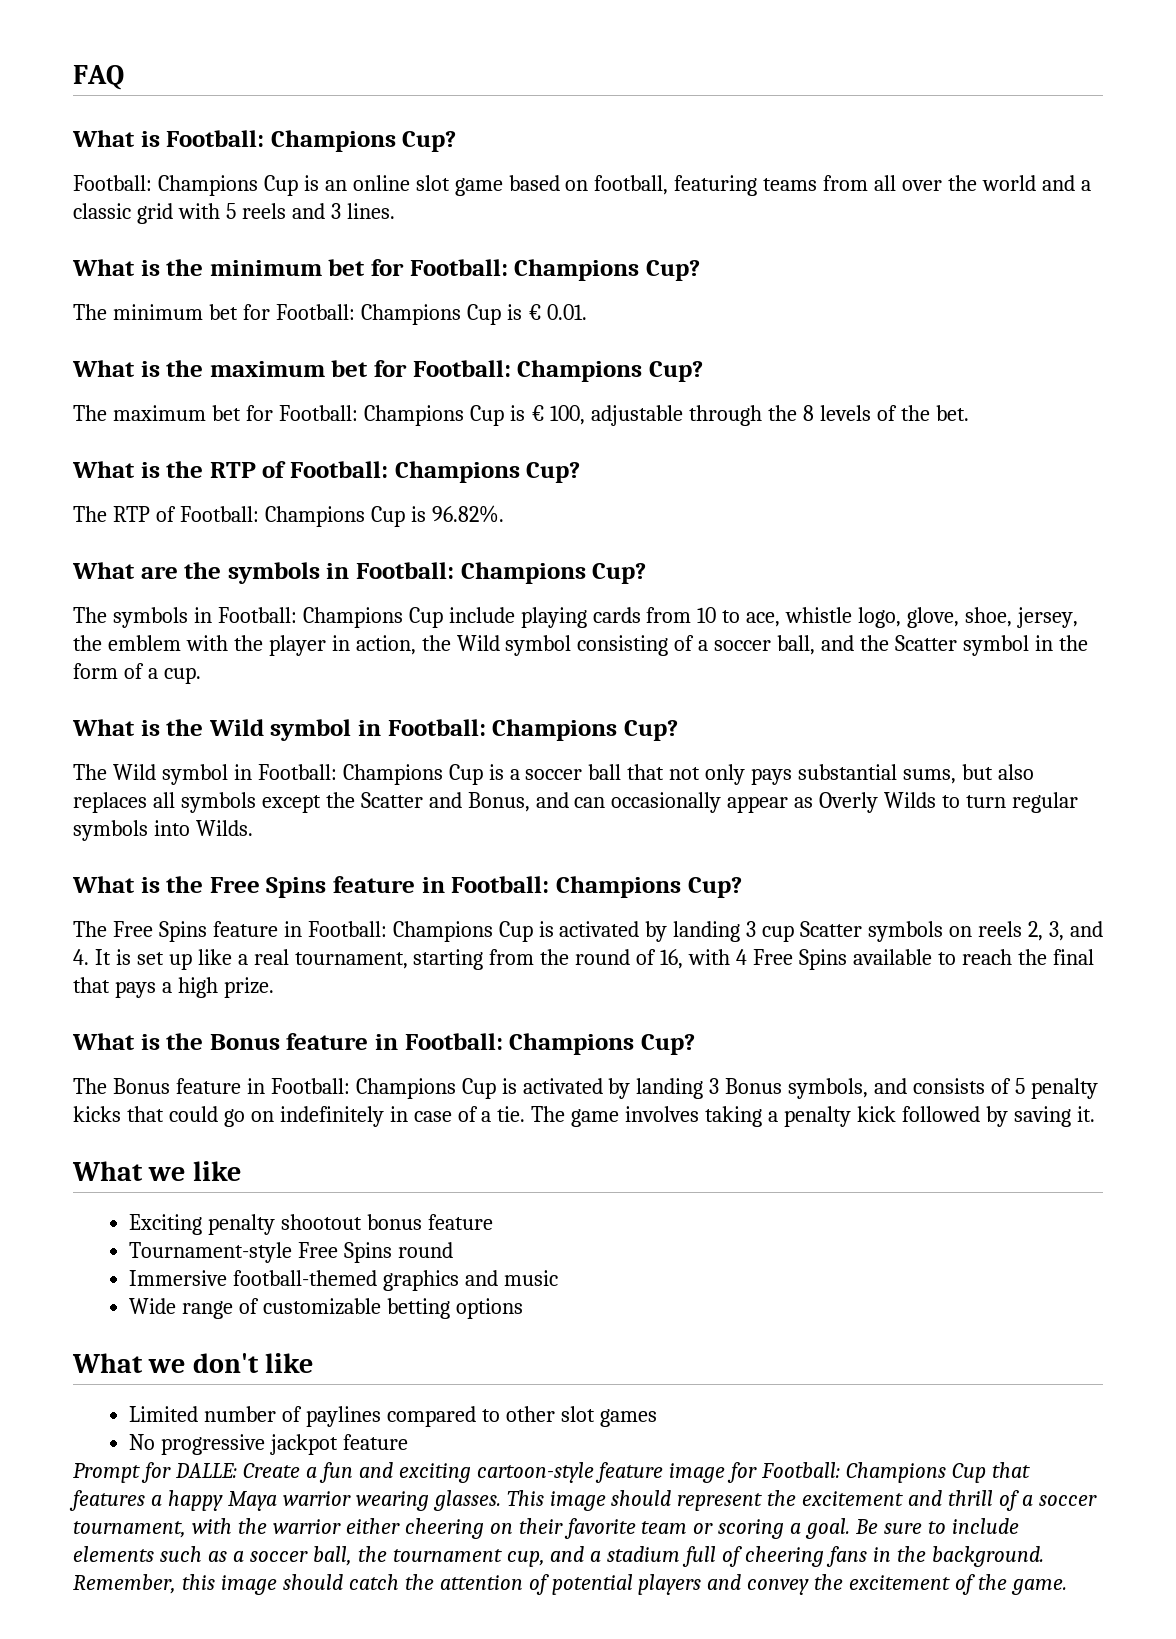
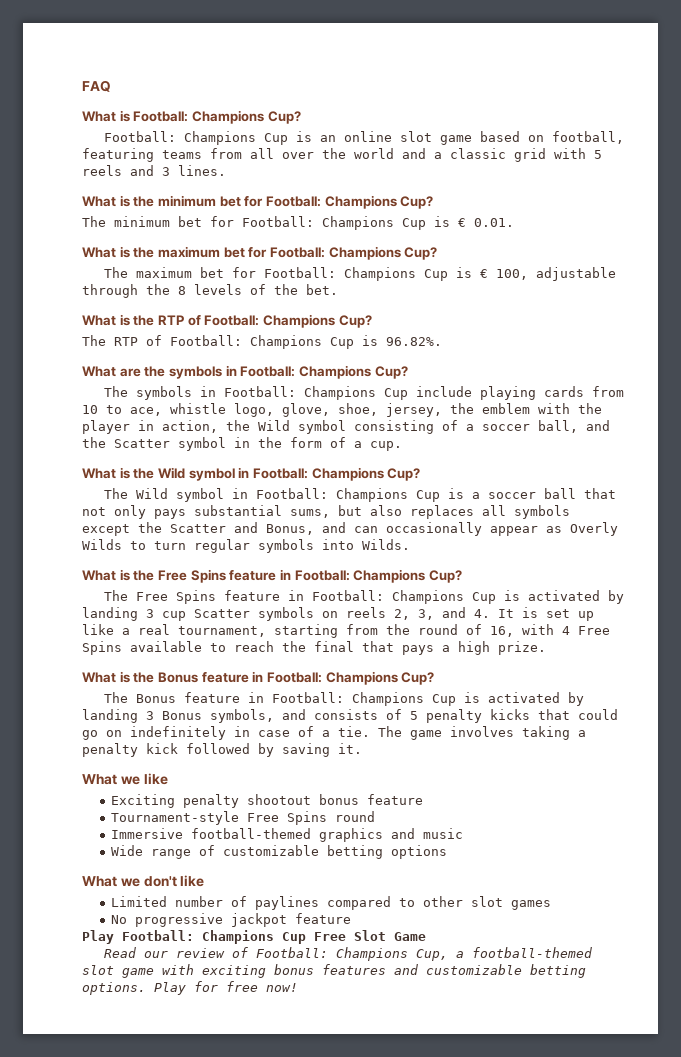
- Prompt for DALLE: Create a fun and exciting cartoon-style feature image for Football: Champions Cup that features a happy Maya warrior wearing glasses. This image should represent the excitement and thrill of a soccer tournament, with the warrior either cheering on their favorite team or scoring a goal. Be sure to include elements such as a soccer ball, the tournament cup, and a stadium full of cheering fans in the background. Remember, this image should catch the attention of potential players and convey the excitement of the game.
+ Play Football: Champions Cup Free Slot Game
+ Read our review of Football: Champions Cup, a football-themed slot game with exciting bonus features and customizable betting options. Play for free now!

